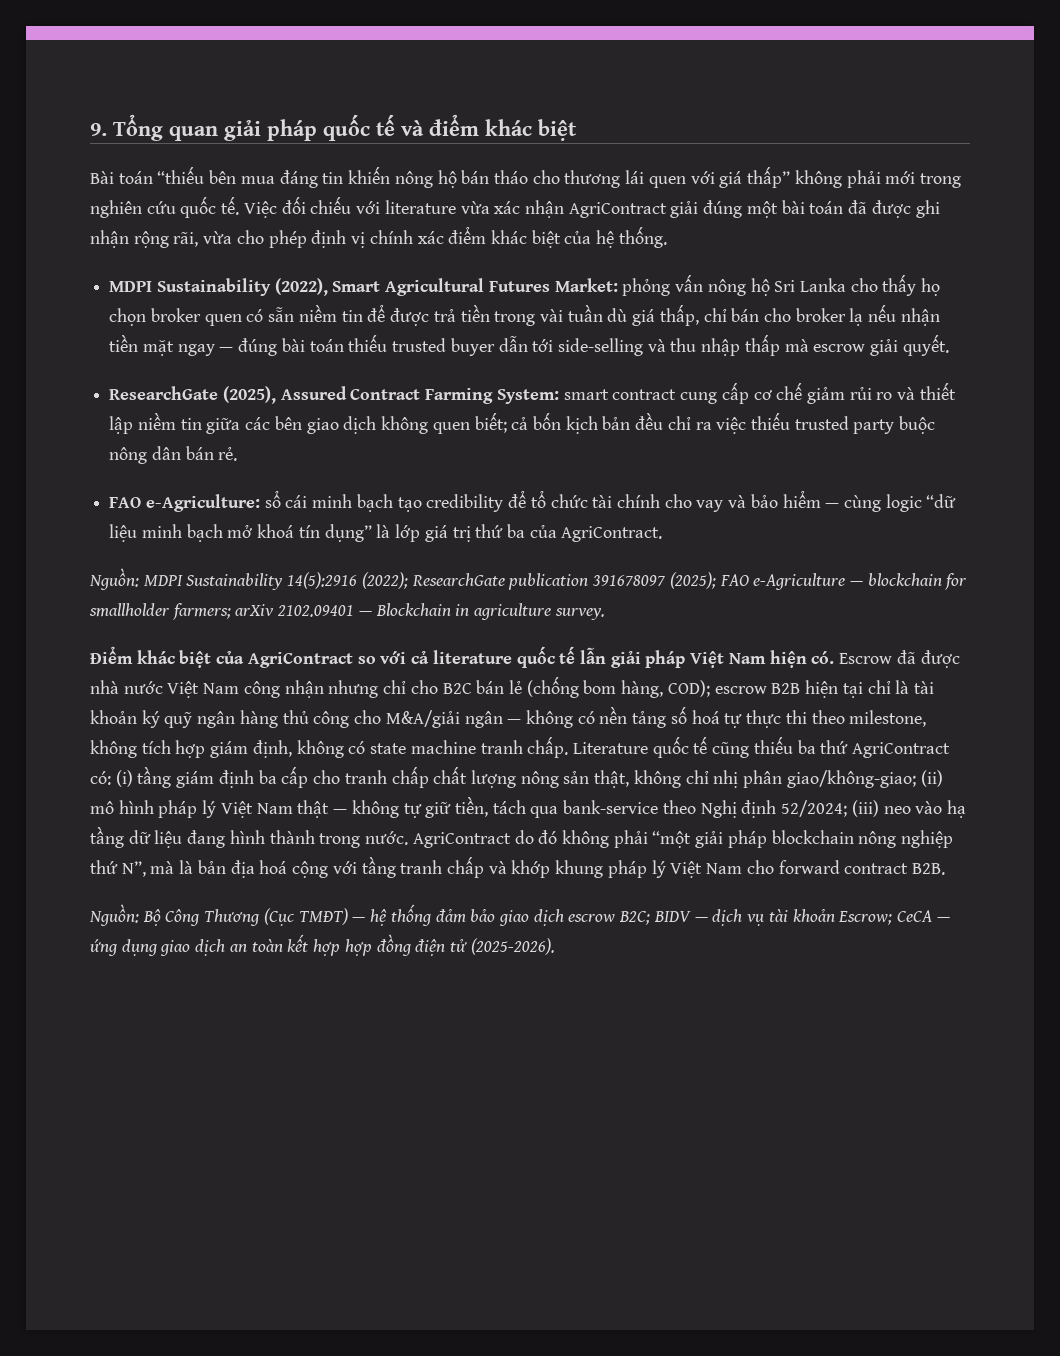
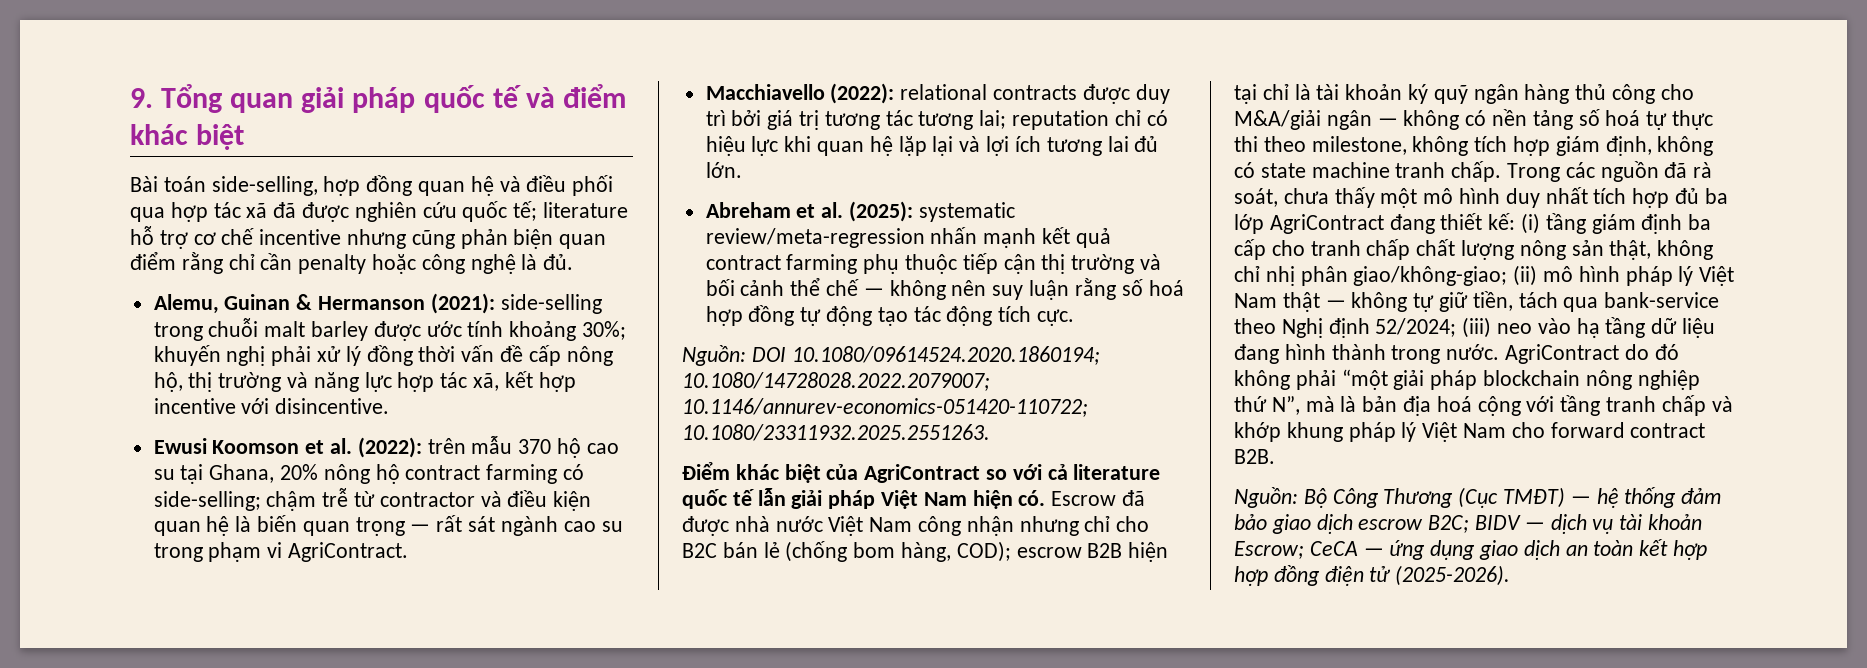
- Bài toán “thiếu bên mua đáng tin khiến nông hộ bán tháo cho thương lái quen với giá thấp” không phải mới trong nghiên cứu quốc tế. Việc đối chiếu với literature vừa xác nhận AgriContract giải đúng một bài toán đã được ghi nhận rộng rãi, vừa cho phép định vị chính xác điểm khác biệt của hệ thống.
- MDPI Sustainability (2022), Smart Agricultural Futures Market: phỏng vấn nông hộ Sri Lanka cho thấy họ chọn broker quen có sẵn niềm tin để được trả tiền trong vài tuần dù giá thấp, chỉ bán cho broker lạ nếu nhận tiền mặt ngay — đúng bài toán thiếu trusted buyer dẫn tới side-selling và thu nhập thấp mà escrow giải quyết.
- ResearchGate (2025), Assured Contract Farming System: smart contract cung cấp cơ chế giảm rủi ro và thiết lập niềm tin giữa các bên giao dịch không quen biết; cả bốn kịch bản đều chỉ ra việc thiếu trusted party buộc nông dân bán rẻ.
- FAO e-Agriculture: sổ cái minh bạch tạo credibility để tổ chức tài chính cho vay và bảo hiểm — cùng logic “dữ liệu minh bạch mở khoá tín dụng” là lớp giá trị thứ ba của AgriContract.
- Nguồn: MDPI Sustainability 14(5):2916 (2022); ResearchGate publication 391678097 (2025); FAO e-Agriculture — blockchain for smallholder farmers; arXiv 2102.09401 — Blockchain in agriculture survey.
+ Bài toán side-selling, hợp đồng quan hệ và điều phối qua hợp tác xã đã được nghiên cứu quốc tế; literature hỗ trợ cơ chế incentive nhưng cũng phản biện quan điểm rằng chỉ cần penalty hoặc công nghệ là đủ.
+ Alemu, Guinan & Hermanson (2021): side-selling trong chuỗi malt barley được ước tính khoảng 30%; khuyến nghị phải xử lý đồng thời vấn đề cấp nông hộ, thị trường và năng lực hợp tác xã, kết hợp incentive với disincentive.
+ Ewusi Koomson et al. (2022): trên mẫu 370 hộ cao su tại Ghana, 20% nông hộ contract farming có side-selling; chậm trễ từ contractor và điều kiện quan hệ là biến quan trọng — rất sát ngành cao su trong phạm vi AgriContract.
+ Macchiavello (2022): relational contracts được duy trì bởi giá trị tương tác tương lai; reputation chỉ có hiệu lực khi quan hệ lặp lại và lợi ích tương lai đủ lớn.
+ Abreham et al. (2025): systematic review/meta-regression nhấn mạnh kết quả contract farming phụ thuộc tiếp cận thị trường và bối cảnh thể chế — không nên suy luận rằng số hoá hợp đồng tự động tạo tác động tích cực.
+ Nguồn: DOI 10.1080/09614524.2020.1860194; 10.1080/14728028.2022.2079007; 10.1146/annurev-economics-051420-110722; 10.1080/23311932.2025.2551263.
- Literature quốc tế cũng thiếu ba thứ AgriContract có: (i) tầng giám định ba cấp cho tranh chấp chất lượng nông sản thật, không chỉ nhị phân giao/không-giao; (ii) mô hình pháp lý Việt Nam thật — không tự giữ tiền, tách qua bank-service theo Nghị định 52/2024; (iii) neo vào hạ tầng dữ liệu đang hình thành trong nước.
+ Trong các nguồn đã rà soát, chưa thấy một mô hình duy nhất tích hợp đủ ba lớp AgriContract đang thiết kế: (i) tầng giám định ba cấp cho tranh chấp chất lượng nông sản thật, không chỉ nhị phân giao/không-giao; (ii) mô hình pháp lý Việt Nam thật — không tự giữ tiền, tách qua bank-service theo Nghị định 52/2024; (iii) neo vào hạ tầng dữ liệu đang hình thành trong nước.

